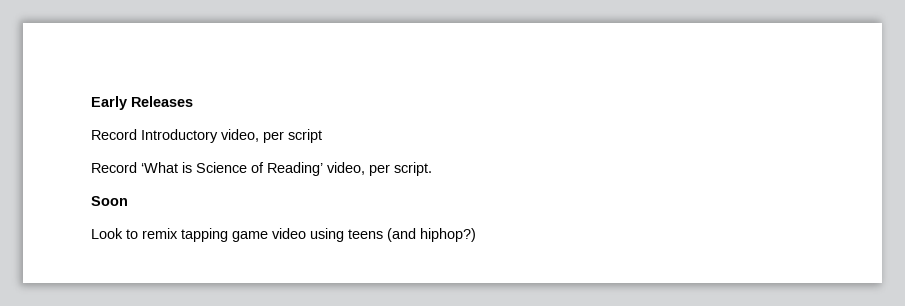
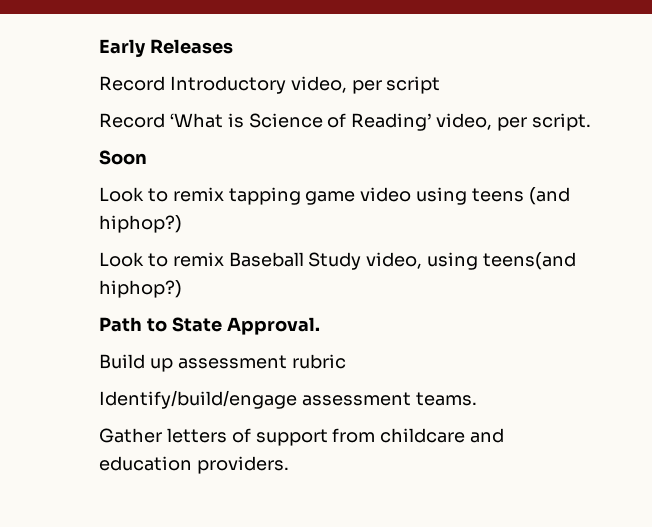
+ Look to remix Baseball Study video, using teens(and hiphop?)
+ Path to State Approval.
+ Build up assessment rubric
+ Identify/build/engage assessment teams.
+ Gather letters of support from childcare and education providers.

